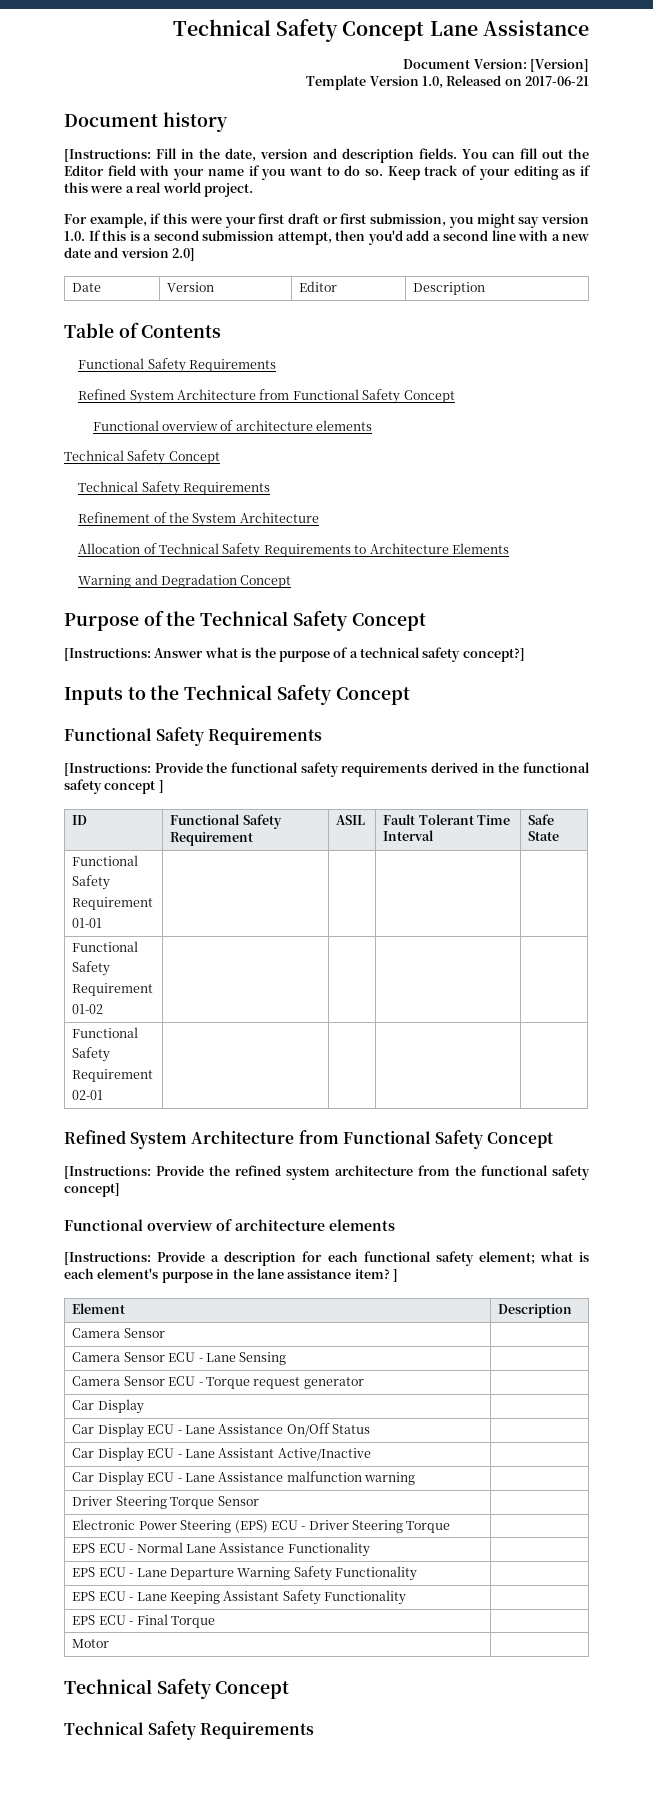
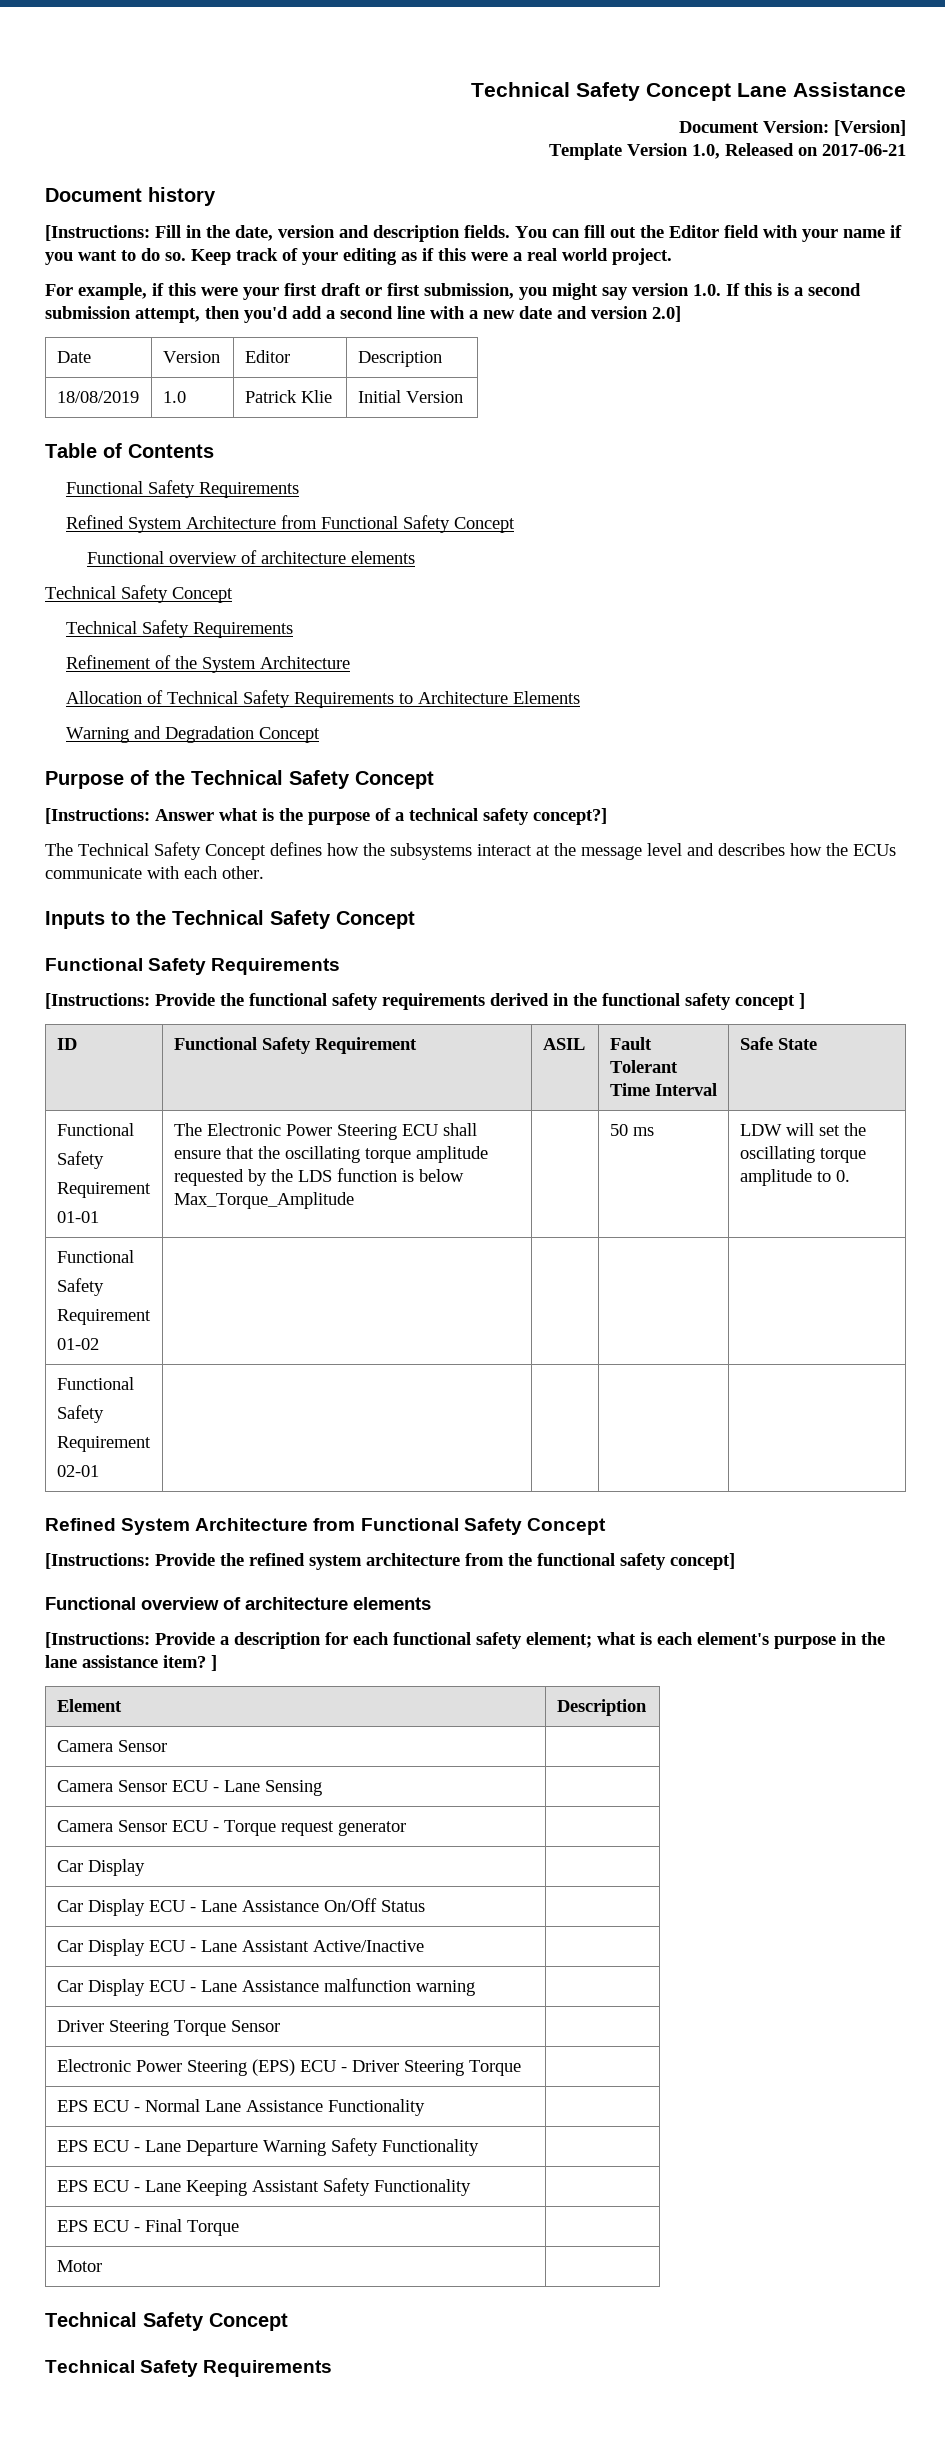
+ 18/08/2019 | 1.0 | Patrick Klie | Initial Version
+ The Technical Safety Concept defines how the subsystems interact at the message level and describes how the ECUs communicate with each other.
  ID | Functional Safety Requirement | ASIL | Fault Tolerant Time Interval | Safe State
  Functional
  Safety
  Requirement
- 01-01 | | | |
+ 01-01 | The Electronic Power Steering ECU shall ensure that the oscillating torque amplitude requested by the LDS function is below Max_Torque_Amplitude | | 50 ms | LDW will set the oscillating torque amplitude to 0.

